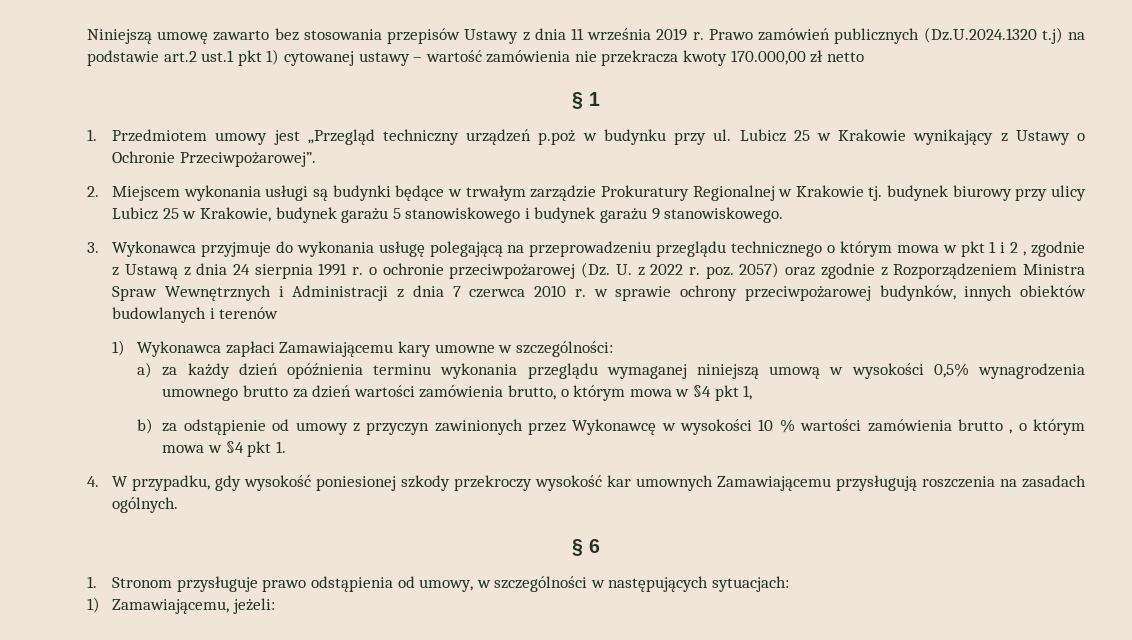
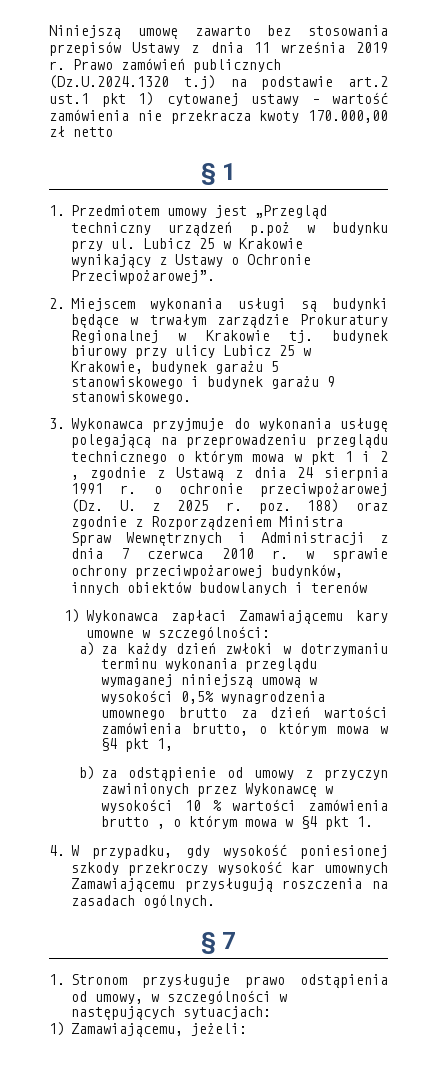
- 3. Wykonawca przyjmuje do wykonania usługę polegającą na przeprowadzeniu przeglądu technicznego o którym mowa w pkt 1 i 2 , zgodnie z Ustawą z dnia 24 sierpnia 1991 r. o ochronie przeciwpożarowej (Dz. U. z 2022 r. poz. 2057) oraz zgodnie z Rozporządzeniem Ministra Spraw Wewnętrznych i Administracji z dnia 7 czerwca 2010 r. w sprawie ochrony przeciwpożarowej budynków, innych obiektów budowlanych i terenów
+ 3. Wykonawca przyjmuje do wykonania usługę polegającą na przeprowadzeniu przeglądu technicznego o którym mowa w pkt 1 i 2 , zgodnie z Ustawą z dnia 24 sierpnia 1991 r. o ochronie przeciwpożarowej (Dz. U. z 2025 r. poz. 188) oraz zgodnie z Rozporządzeniem Ministra Spraw Wewnętrznych i Administracji z dnia 7 czerwca 2010 r. w sprawie ochrony przeciwpożarowej budynków, innych obiektów budowlanych i terenów
- a) za każdy dzień opóźnienia terminu wykonania przeglądu wymaganej niniejszą umową w wysokości 0,5% wynagrodzenia umownego brutto za dzień wartości zamówienia brutto, o którym mowa w §4 pkt 1,
+ a) za każdy dzień zwłoki w dotrzymaniu terminu wykonania przeglądu wymaganej niniejszą umową w wysokości 0,5% wynagrodzenia umownego brutto za dzień wartości zamówienia brutto, o którym mowa w §4 pkt 1,
- § 6
+ § 7

